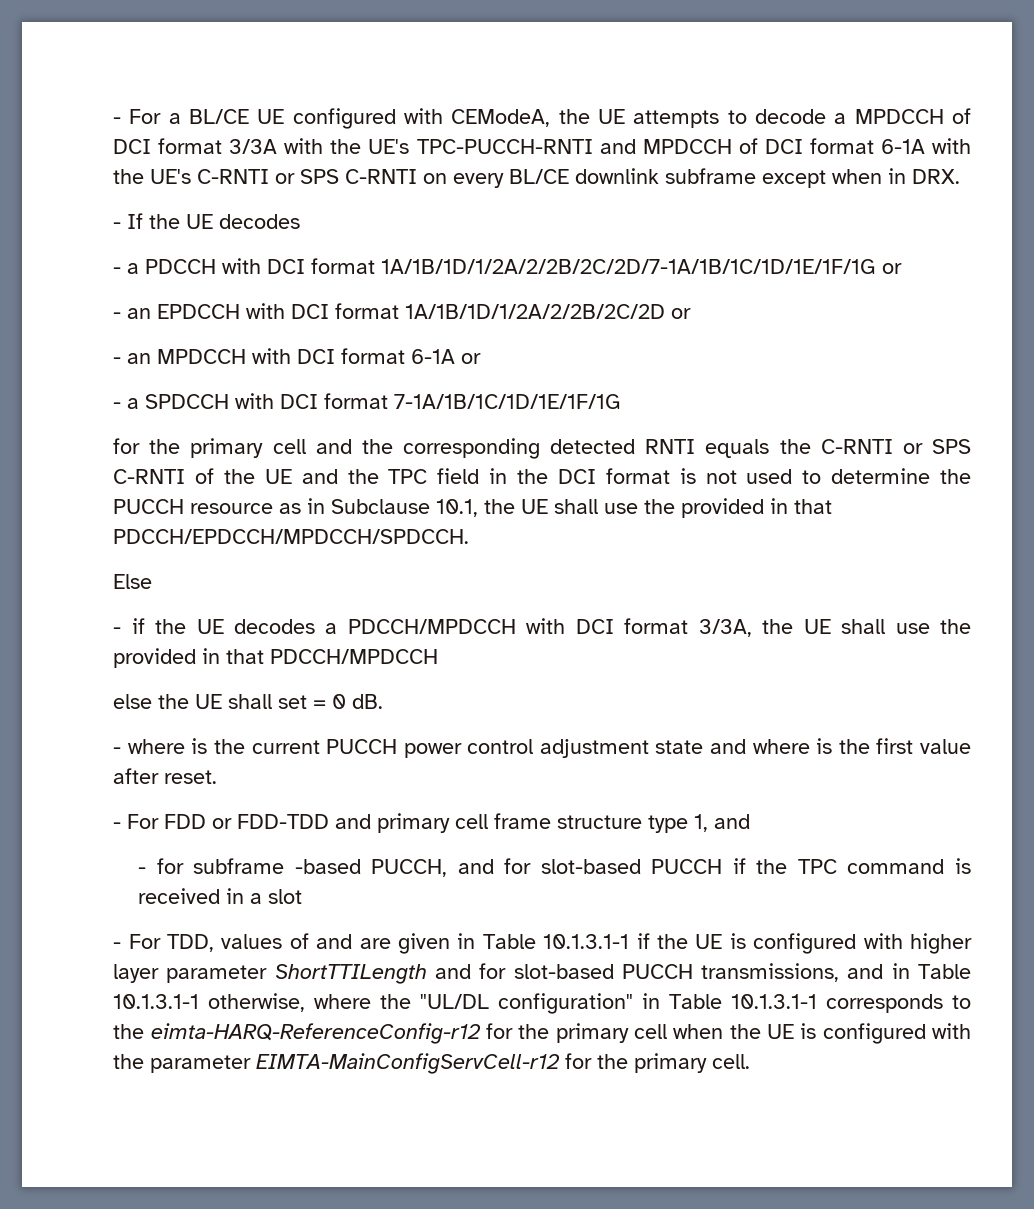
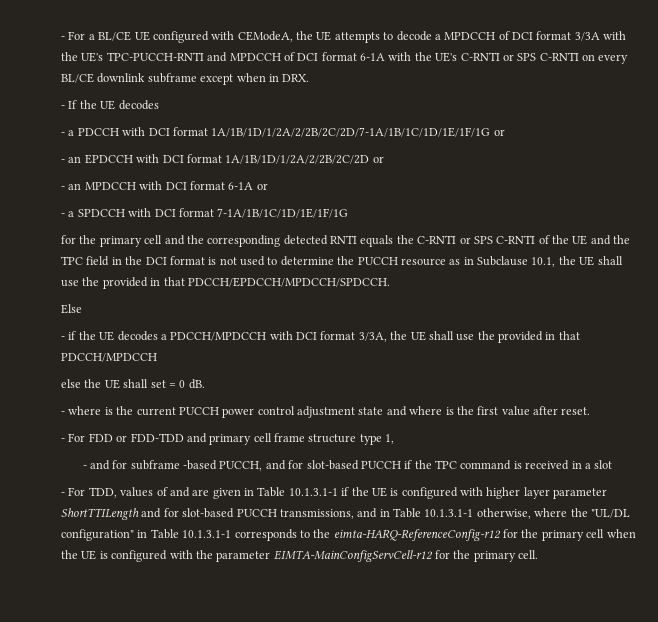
- - For FDD or FDD-TDD and primary cell frame structure type 1, and
- - for subframe -based PUCCH, and for slot-based PUCCH if the TPC command is received in a slot
+ - For FDD or FDD-TDD and primary cell frame structure type 1,
+ - and for subframe -based PUCCH, and for slot-based PUCCH if the TPC command is received in a slot

